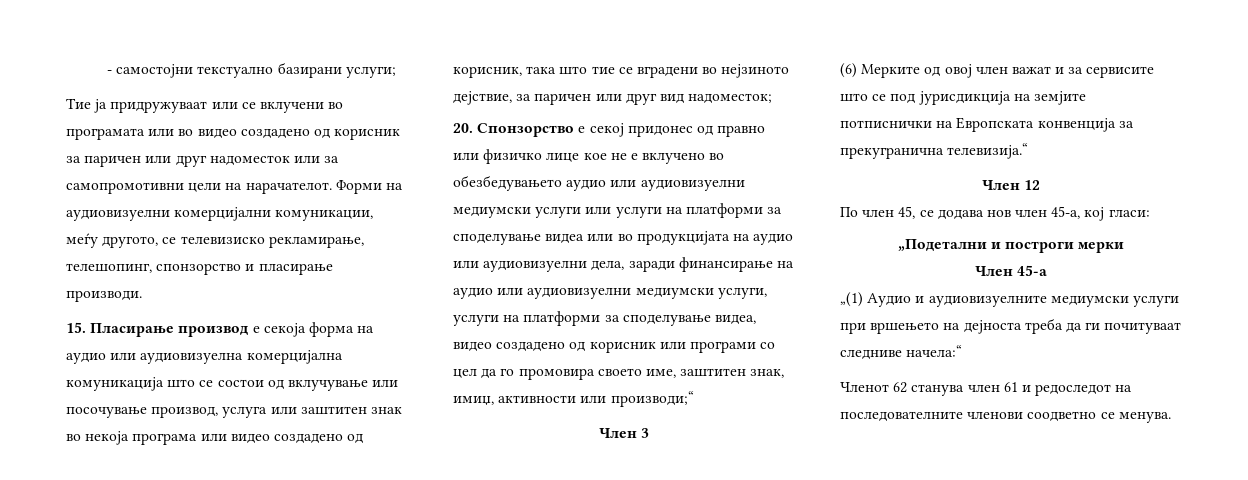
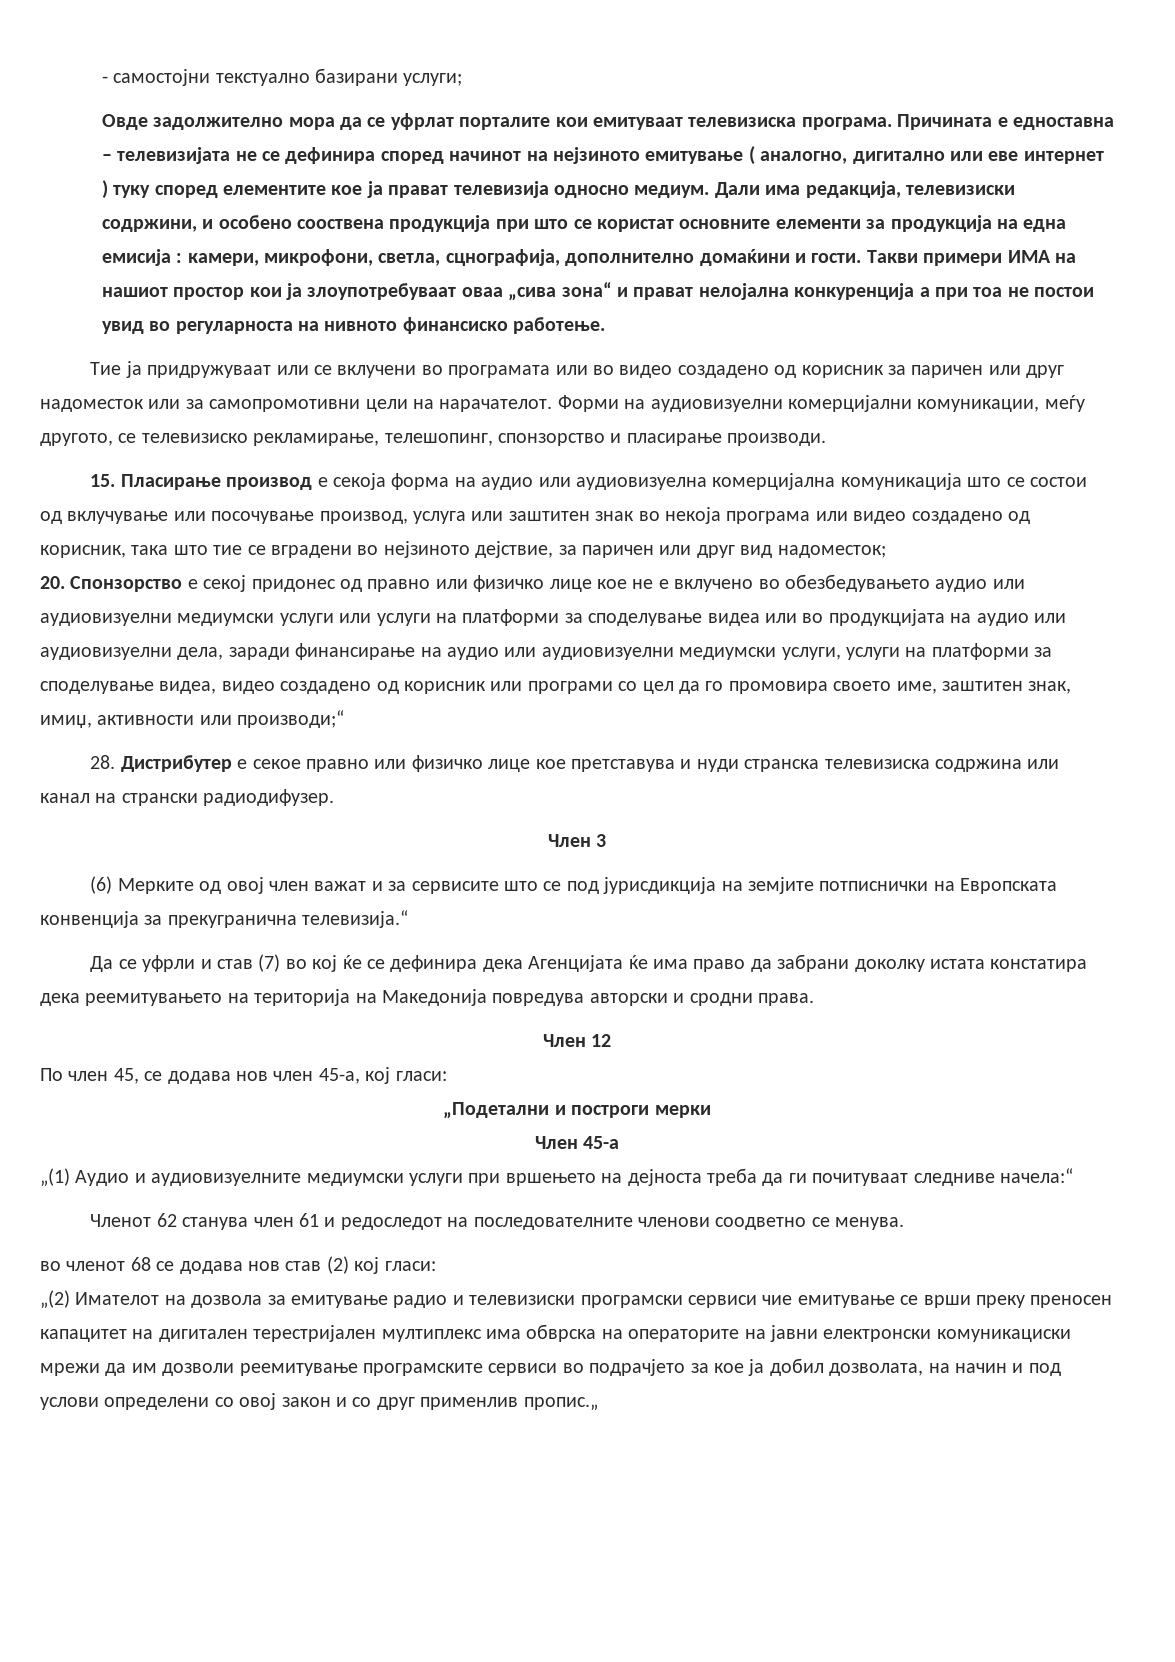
+ Овде задолжително мора да се уфрлат порталите кои емитуваат телевизиска програма. Причината е едноставна – телевизијата не се дефинира според начинот на нејзиното емитување ( аналогно, дигитално или еве интернет ) туку според елементите кое ја прават телевизија односно медиум. Дали има редакција, телевизиски содржини, и особено сооствена продукција при што се користат основните елементи за продукција на една емисија : камери, микрофони, светла, сцнографија, дополнително домаќини и гости. Такви примери ИМА на нашиот простор кои ја злоупотребуваат оваа „сива зона“ и прават нелојална конкуренција а при тоа не постои увид во регуларноста на нивното финансиско работење.
+ 28. Дистрибутер е секое правно или физичко лице кое претставува и нуди странска телевизиска содржина или канал на странски радиодифузер.
+ Да се уфрли и став (7) во кој ќе се дефинира дека Агенцијата ќе има право да забрани доколку истата констатира дека реемитувањето на територија на Македонија повредува авторски и сродни права.
+ во членот 68 се додава нов став (2) кој гласи:
+ „(2) Имателот на дозвола за емитување радио и телевизиски програмски сервиси чие емитување се врши преку преносен капацитет на дигитален терестријален мултиплекс има обврска на операторите на јавни електронски комуникациски мрежи да им дозволи реемитување програмските сервиси во подрачјето за кое ја добил дозволата, на начин и под услови определени со овој закон и со друг применлив пропис.„

